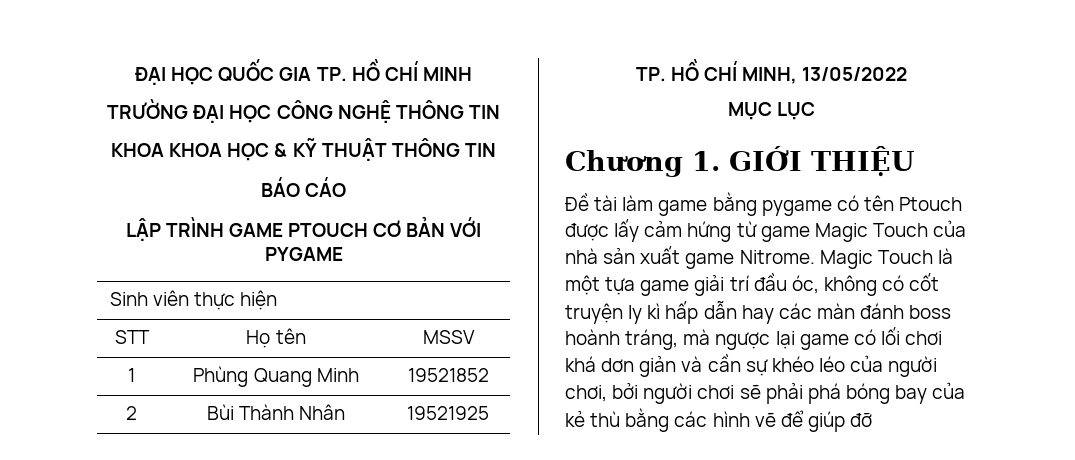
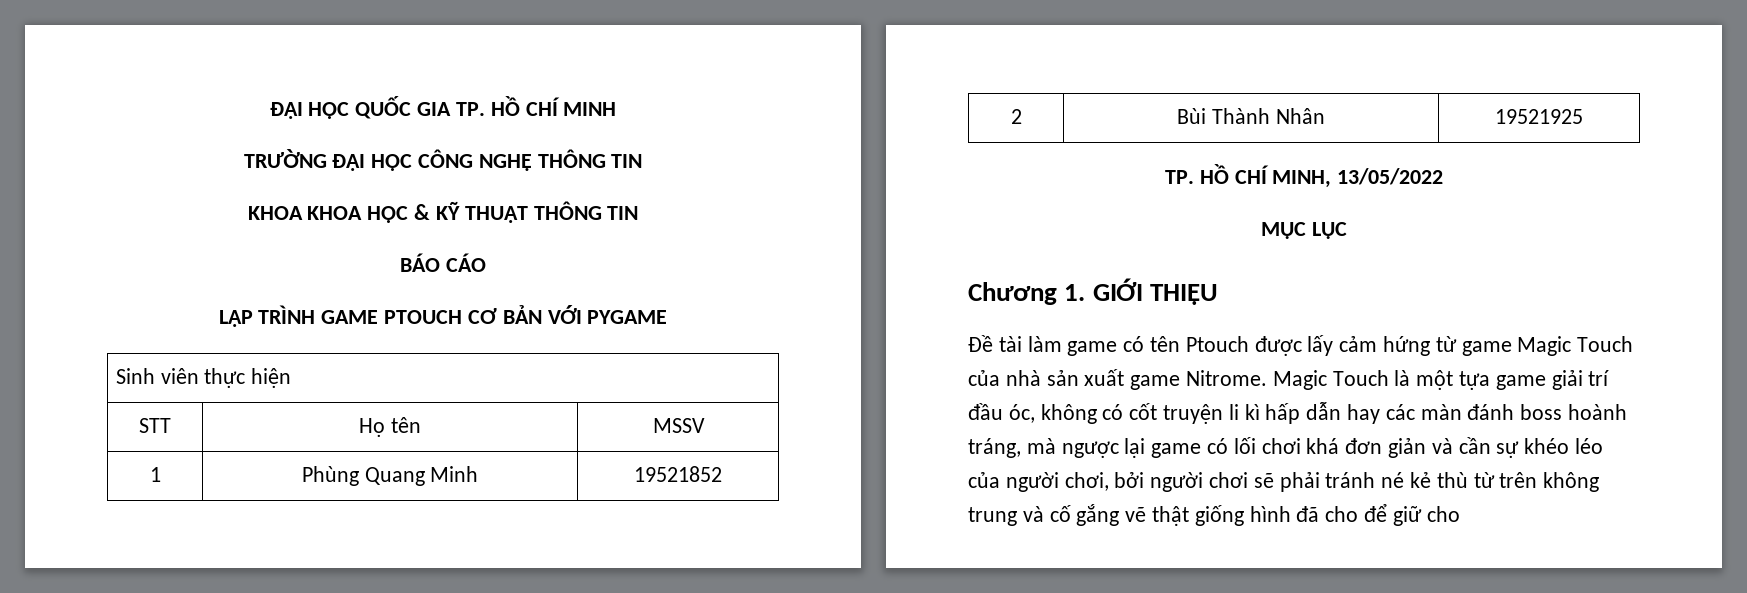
- Đề tài làm game bằng pygame có tên Ptouch được lấy cảm hứng từ game Magic Touch của nhà sản xuất game Nitrome.
+ Đề tài làm game có tên Ptouch được lấy cảm hứng từ game Magic Touch của nhà sản xuất game Nitrome.
- Magic Touch là một tựa game giải trí đầu óc, không có cốt truyện ly kì hấp dẫn hay các màn đánh boss hoành tráng, mà ngược lại game có lối chơi khá dơn giản và cần sự khéo léo của người chơi, bởi người chơi sẽ phải phá bóng bay của kẻ thù bằng các hình vẽ để giúp đỡ
+ Magic Touch là một tựa game giải trí đầu óc, không có cốt truyện li kì hấp dẫn hay các màn đánh boss hoành tráng, mà ngược lại game có lối chơi khá đơn giản và cần sự khéo léo của người chơi, bởi người chơi sẽ phải tránh né kẻ thù từ trên không trung và cố gắng vẽ thật giống hình đã cho để giữ cho

